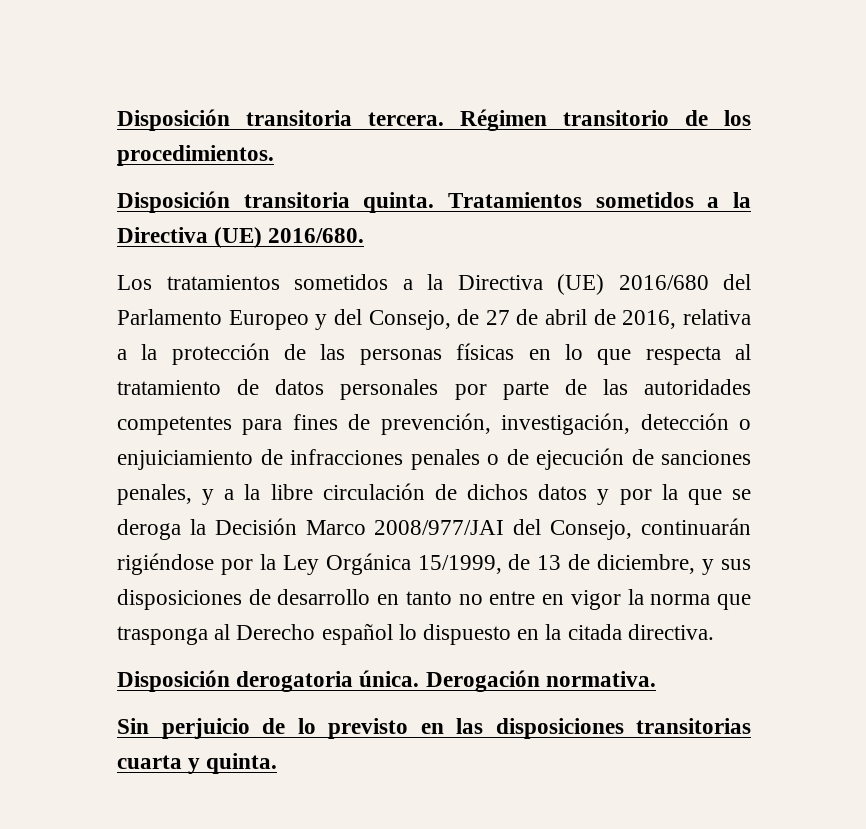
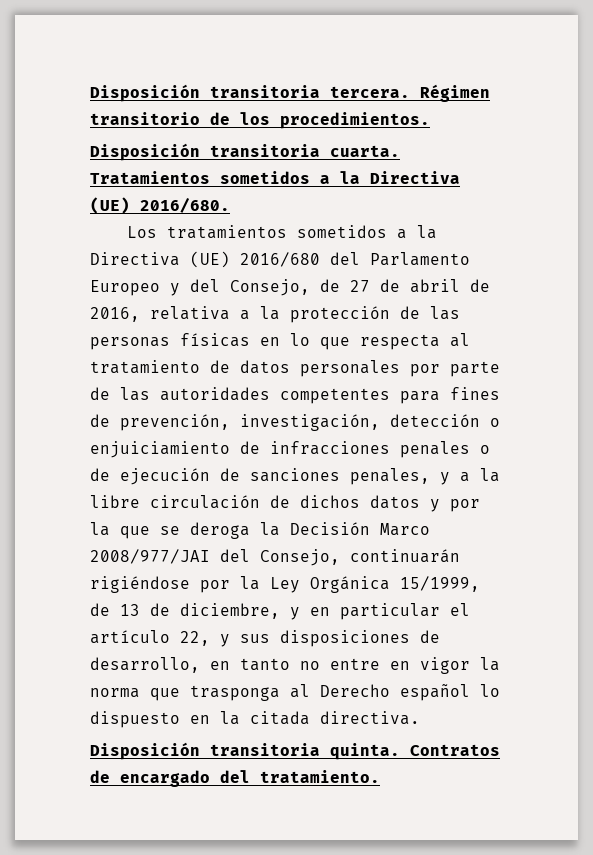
- Disposición transitoria quinta.
+ Disposición transitoria cuarta.
- Los tratamientos sometidos a la Directiva (UE) 2016/680 del Parlamento Europeo y del Consejo, de 27 de abril de 2016, relativa a la protección de las personas físicas en lo que respecta al tratamiento de datos personales por parte de las autoridades competentes para fines de prevención, investigación, detección o enjuiciamiento de infracciones penales o de ejecución de sanciones penales, y a la libre circulación de dichos datos y por la que se deroga la Decisión Marco 2008/977/JAI del Consejo, continuarán rigiéndose por la Ley Orgánica 15/1999, de 13 de diciembre, y sus disposiciones de desarrollo en tanto no entre en vigor la norma que trasponga al Derecho español lo dispuesto en la citada directiva.
+ Los tratamientos sometidos a la Directiva (UE) 2016/680 del Parlamento Europeo y del Consejo, de 27 de abril de 2016, relativa a la protección de las personas físicas en lo que respecta al tratamiento de datos personales por parte de las autoridades competentes para fines de prevención, investigación, detección o enjuiciamiento de infracciones penales o de ejecución de sanciones penales, y a la libre circulación de dichos datos y por la que se deroga la Decisión Marco 2008/977/JAI del Consejo, continuarán rigiéndose por la Ley Orgánica 15/1999, de 13 de diciembre, y en particular el artículo 22, y sus disposiciones de desarrollo, en tanto no entre en vigor la norma que trasponga al Derecho español lo dispuesto en la citada directiva.
- Disposición derogatoria única. Derogación normativa.
- Sin perjuicio de lo previsto en las disposiciones transitorias cuarta y quinta.
+ Disposición transitoria quinta. Contratos de encargado del tratamiento.

